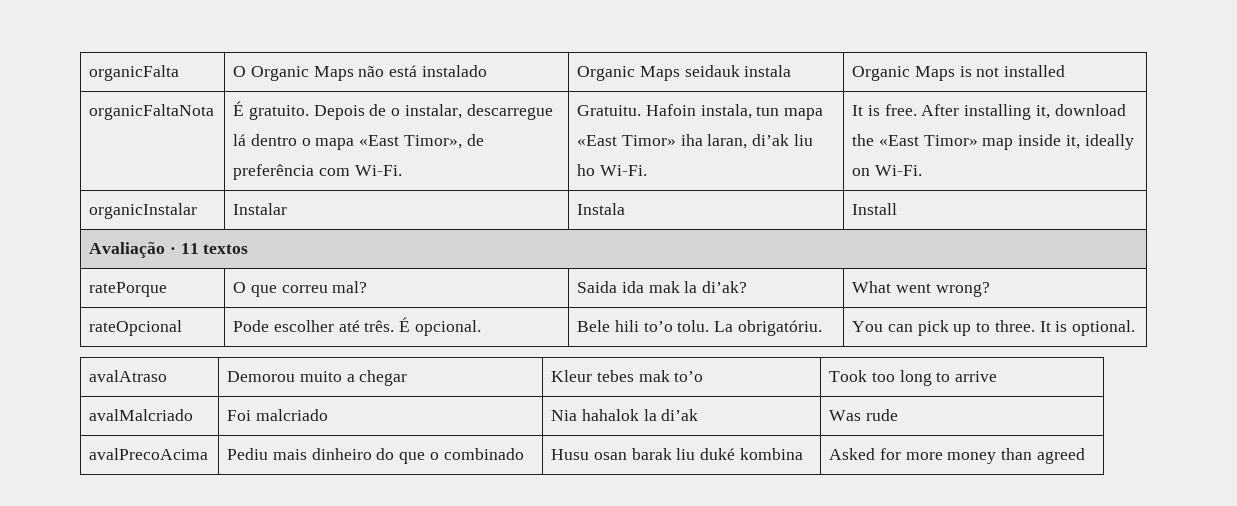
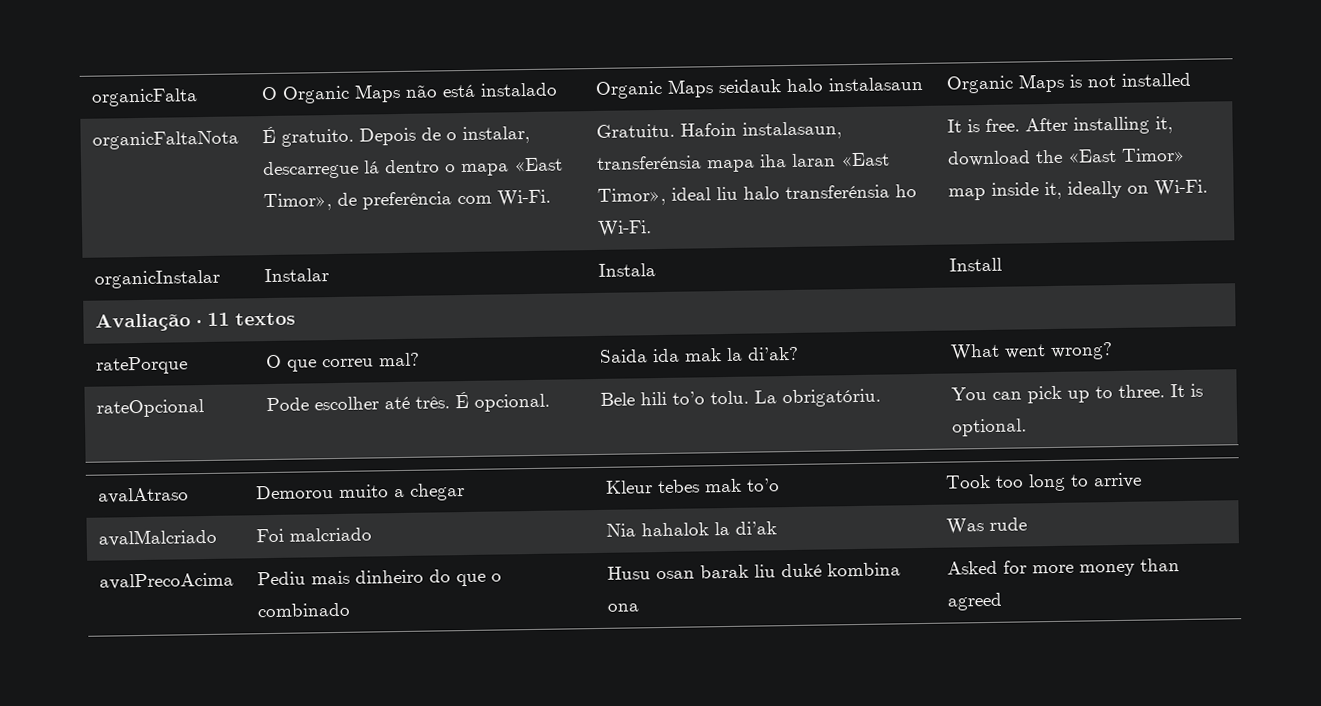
- organicFalta | O Organic Maps não está instalado | Organic Maps seidauk instala | Organic Maps is not installed
+ organicFalta | O Organic Maps não está instalado | Organic Maps seidauk halo instalasaun | Organic Maps is not installed
- Hafoin instala, tun mapa «East Timor» iha laran, di’ak liu ho Wi-Fi.
+ Hafoin instalasaun, transferénsia mapa iha laran «East Timor», ideal liu halo transferénsia ho Wi-Fi.
- avalPrecoAcima | Pediu mais dinheiro do que o combinado | Husu osan barak liu duké kombina | Asked for more money than agreed
+ avalPrecoAcima | Pediu mais dinheiro do que o combinado | Husu osan barak liu duké kombina ona | Asked for more money than agreed

